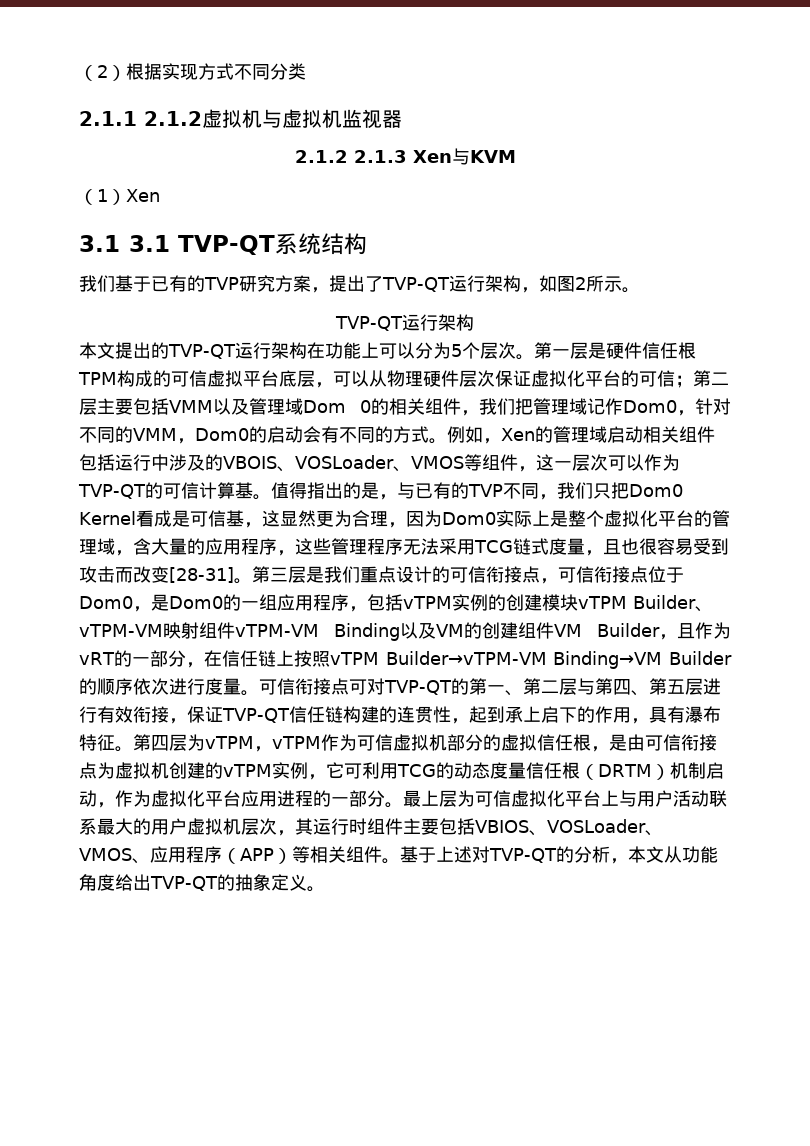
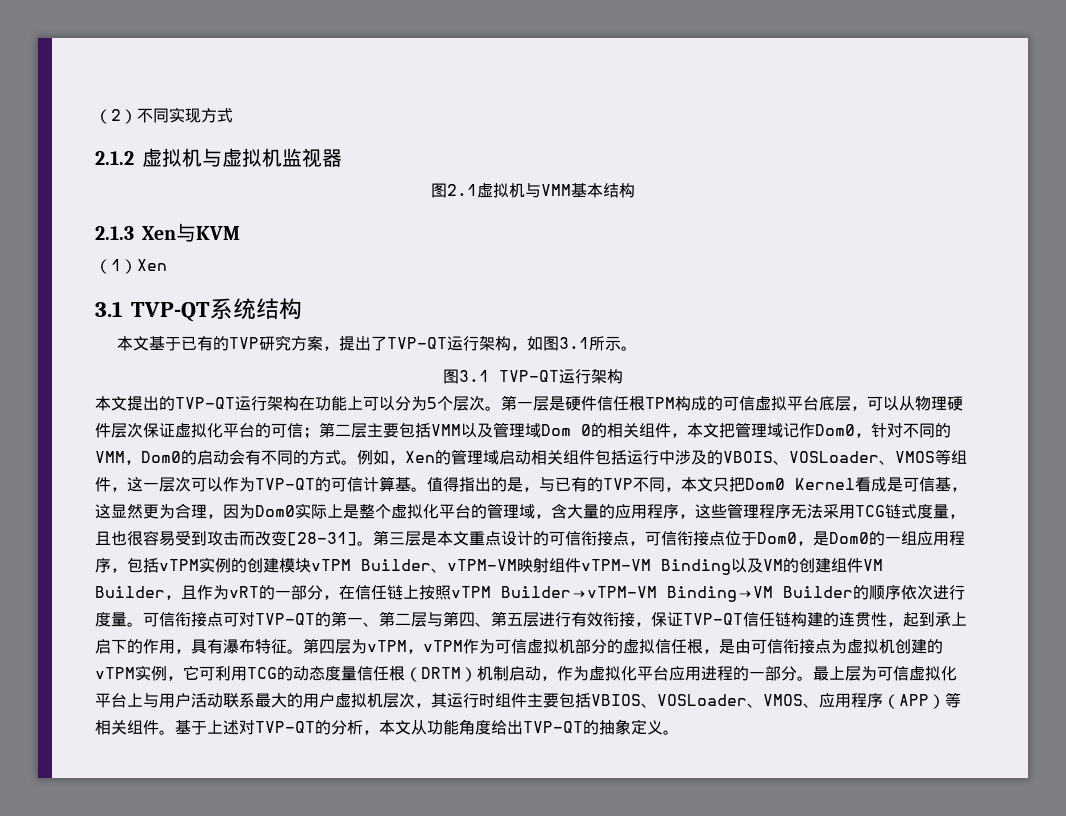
- （2）根据实现方式不同分类
- 2.1.1 2.1.2虚拟机与虚拟机监视器
+ （2）不同实现方式
+ 2.1.2虚拟机与虚拟机监视器
- 2.1.2 2.1.3 Xen与KVM
+ 图2.1虚拟机与VMM基本结构
+ 2.1.3 Xen与KVM
- 3.1 3.1 TVP-QT系统结构
+ 3.1 TVP-QT系统结构
- 我们基于已有的TVP研究方案，提出了TVP-QT运行架构，如图2所示。
- TVP-QT运行架构
+ 本文基于已有的TVP研究方案，提出了TVP-QT运行架构，如图3.1所示。
+ 图3.1 TVP-QT运行架构
- 第一层是硬件信任根TPM构成的可信虚拟平台底层，可以从物理硬件层次保证虚拟化平台的可信；第二层主要包括VMM以及管理域Dom 0的相关组件，我们把管理域记作Dom0，针对不同的VMM，Dom0的启动会有不同的方式。
+ 第一层是硬件信任根TPM构成的可信虚拟平台底层，可以从物理硬件层次保证虚拟化平台的可信；第二层主要包括VMM以及管理域Dom 0的相关组件，本文把管理域记作Dom0，针对不同的VMM，Dom0的启动会有不同的方式。
- 值得指出的是，与已有的TVP不同，我们只把Dom0 Kernel看成是可信基，这显然更为合理，因为Dom0实际上是整个虚拟化平台的管理域，含大量的应用程序，这些管理程序无法采用TCG链式度量，且也很容易受到攻击而改变[28-31]。
+ 值得指出的是，与已有的TVP不同，本文只把Dom0 Kernel看成是可信基，这显然更为合理，因为Dom0实际上是整个虚拟化平台的管理域，含大量的应用程序，这些管理程序无法采用TCG链式度量，且也很容易受到攻击而改变[28-31]。
- 第三层是我们重点设计的可信衔接点，可信衔接点位于Dom0，是Dom0的一组应用程序，包括vTPM实例的创建模块vTPM Builder、vTPM-VM映射组件vTPM-VM Binding以及VM的创建组件VM Builder，且作为vRT的一部分，在信任链上按照vTPM Builder→vTPM-VM Binding→VM Builder的顺序依次进行度量。
+ 第三层是本文重点设计的可信衔接点，可信衔接点位于Dom0，是Dom0的一组应用程序，包括vTPM实例的创建模块vTPM Builder、vTPM-VM映射组件vTPM-VM Binding以及VM的创建组件VM Builder，且作为vRT的一部分，在信任链上按照vTPM Builder→vTPM-VM Binding→VM Builder的顺序依次进行度量。

